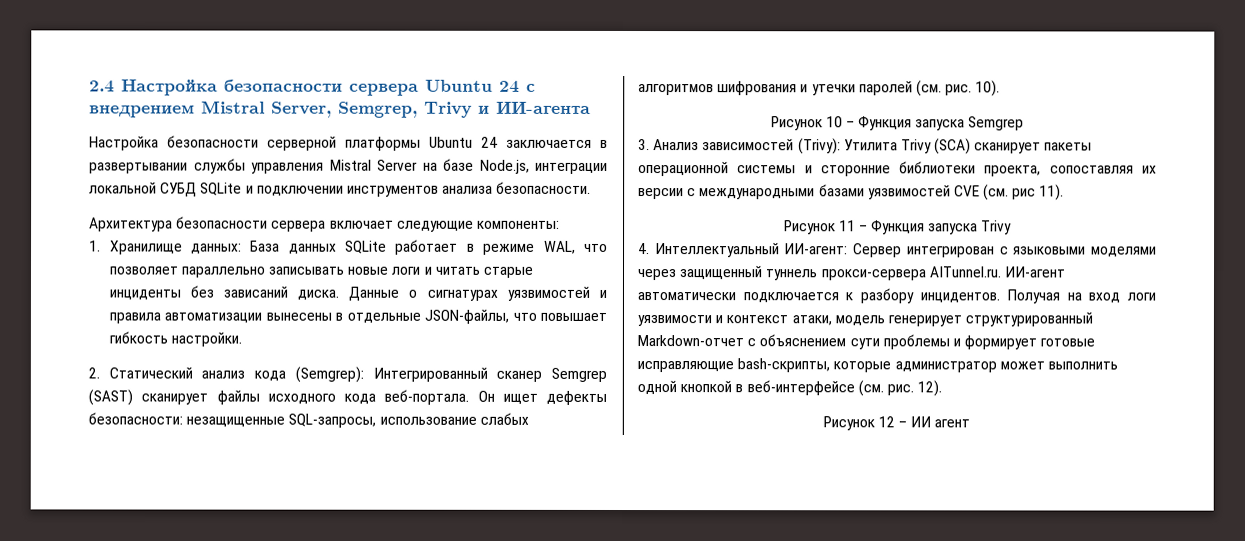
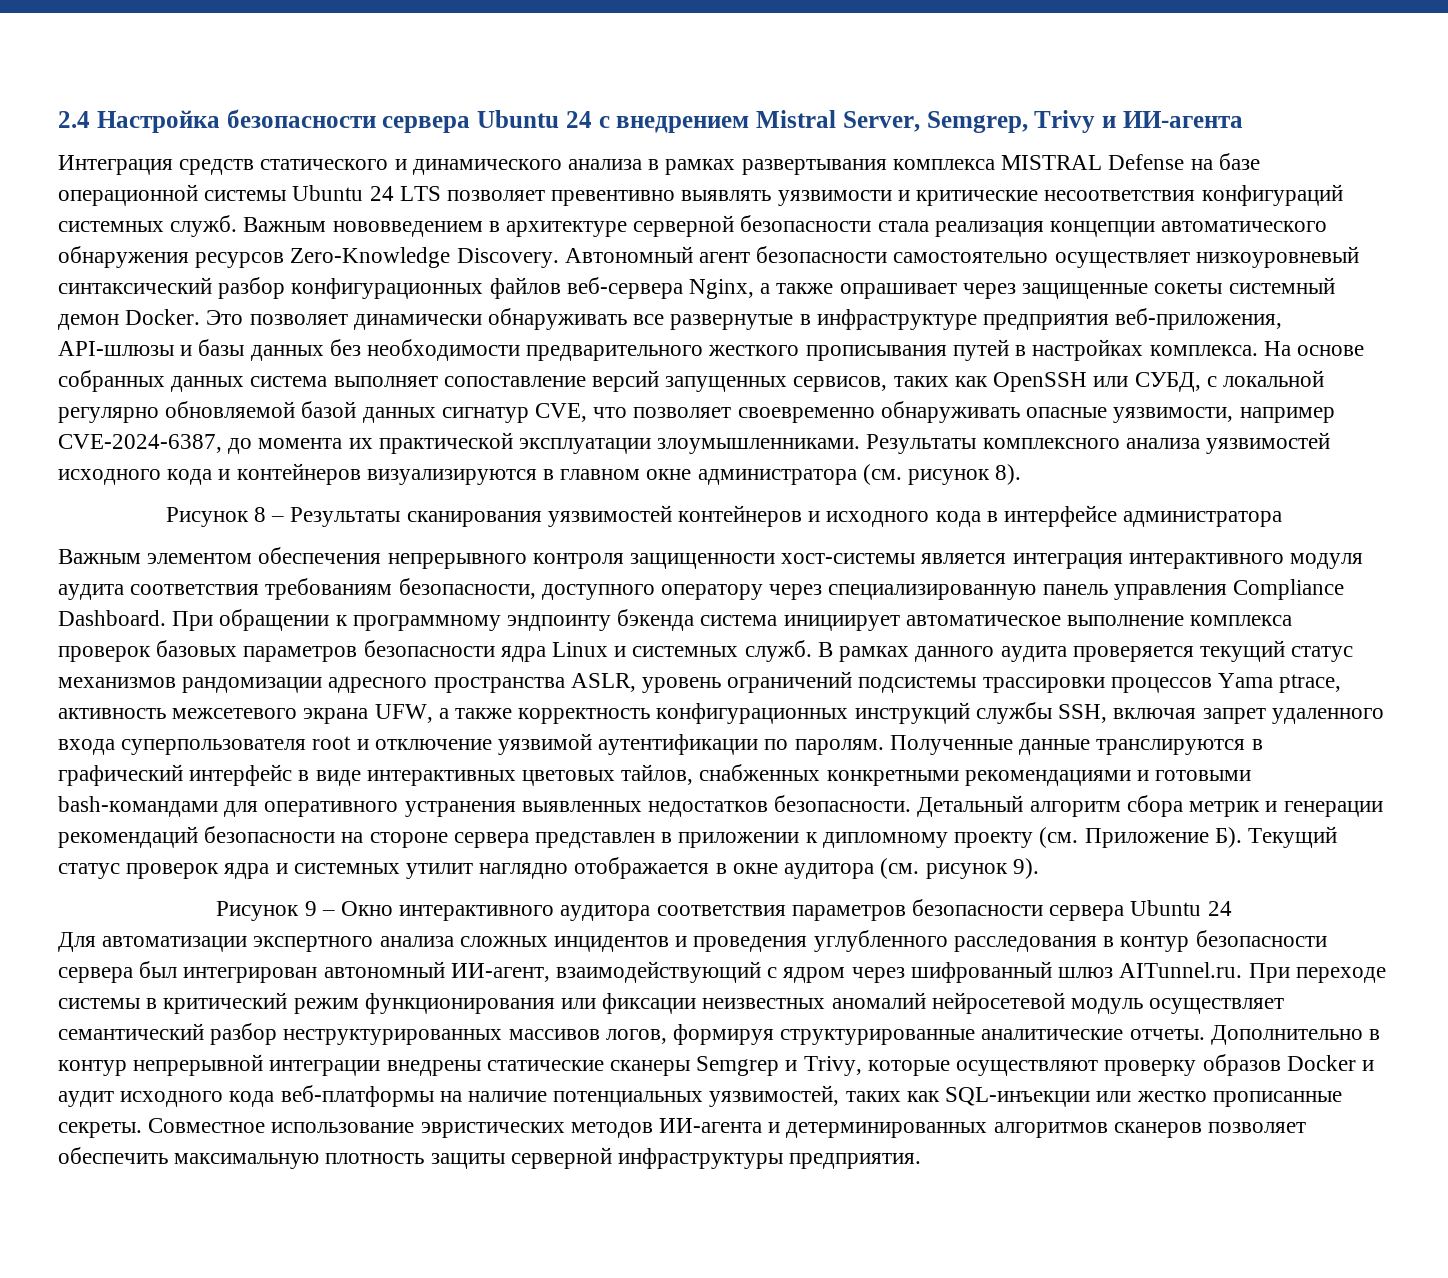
- Настройка безопасности серверной платформы Ubuntu 24 заключается в развертывании службы управления Mistral Server на базе Node.js, интеграции локальной СУБД SQLite и подключении инструментов анализа безопасности.
- Архитектура безопасности сервера включает следующие компоненты:
- 1. Хранилище данных: База данных SQLite работает в режиме WAL, что позволяет параллельно записывать новые логи и читать старые инциденты без зависаний диска. Данные о сигнатурах уязвимостей и правила автоматизации вынесены в отдельные JSON-файлы, что повышает гибкость настройки.
- 2. Статический анализ кода (Semgrep): Интегрированный сканер Semgrep (SAST) сканирует файлы исходного кода веб-портала. Он ищет дефекты безопасности: незащищенные SQL-запросы, использование слабых алгоритмов шифрования и утечки паролей (см. рис. 10).
- Рисунок 10 – Функция запуска Semgrep
- 3. Анализ зависимостей (Trivy): Утилита Trivy (SCA) сканирует пакеты операционной системы и сторонние библиотеки проекта, сопоставляя их версии с международными базами уязвимостей CVE (см. рис 11).
- Рисунок 11 – Функция запуска Trivy
- 4. Интеллектуальный ИИ-агент: Сервер интегрирован с языковыми моделями через защищенный туннель прокси-сервера AITunnel.ru. ИИ-агент автоматически подключается к разбору инцидентов. Получая на вход логи уязвимости и контекст атаки, модель генерирует структурированный Markdown-отчет с объяснением сути проблемы и формирует готовые исправляющие bash-скрипты, которые администратор может выполнить одной кнопкой в веб-интерфейсе (см. рис. 12).
- Рисунок 12 – ИИ агент
+ Интеграция средств статического и динамического анализа в рамках развертывания комплекса MISTRAL Defense на базе операционной системы Ubuntu 24 LTS позволяет превентивно выявлять уязвимости и критические несоответствия конфигураций системных служб. Важным нововведением в архитектуре серверной безопасности стала реализация концепции автоматического обнаружения ресурсов Zero-Knowledge Discovery. Автономный агент безопасности самостоятельно осуществляет низкоуровневый синтаксический разбор конфигурационных файлов веб-сервера Nginx, а также опрашивает через защищенные сокеты системный демон Docker. Это позволяет динамически обнаруживать все развернутые в инфраструктуре предприятия веб-приложения, API-шлюзы и базы данных без необходимости предварительного жесткого прописывания путей в настройках комплекса. На основе собранных данных система выполняет сопоставление версий запущенных сервисов, таких как OpenSSH или СУБД, с локальной регулярно обновляемой базой данных сигнатур CVE, что позволяет своевременно обнаруживать опасные уязвимости, например CVE-2024-6387, до момента их практической эксплуатации злоумышленниками. Результаты комплексного анализа уязвимостей исходного кода и контейнеров визуализируются в главном окне администратора (см. рисунок 8).
+ Рисунок 8 – Результаты сканирования уязвимостей контейнеров и исходного кода в интерфейсе администратора
+ Важным элементом обеспечения непрерывного контроля защищенности хост-системы является интеграция интерактивного модуля аудита соответствия требованиям безопасности, доступного оператору через специализированную панель управления Compliance Dashboard. При обращении к программному эндпоинту бэкенда система инициирует автоматическое выполнение комплекса проверок базовых параметров безопасности ядра Linux и системных служб. В рамках данного аудита проверяется текущий статус механизмов рандомизации адресного пространства ASLR, уровень ограничений подсистемы трассировки процессов Yama ptrace, активность межсетевого экрана UFW, а также корректность конфигурационных инструкций службы SSH, включая запрет удаленного входа суперпользователя root и отключение уязвимой аутентификации по паролям. Полученные данные транслируются в графический интерфейс в виде интерактивных цветовых тайлов, снабженных конкретными рекомендациями и готовыми bash-командами для оперативного устранения выявленных недостатков безопасности. Детальный алгоритм сбора метрик и генерации рекомендаций безопасности на стороне сервера представлен в приложении к дипломному проекту (см. Приложение Б). Текущий статус проверок ядра и системных утилит наглядно отображается в окне аудитора (см. рисунок 9).
+ Рисунок 9 – Окно интерактивного аудитора соответствия параметров безопасности сервера Ubuntu 24
+ Для автоматизации экспертного анализа сложных инцидентов и проведения углубленного расследования в контур безопасности сервера был интегрирован автономный ИИ-агент, взаимодействующий с ядром через шифрованный шлюз AITunnel.ru. При переходе системы в критический режим функционирования или фиксации неизвестных аномалий нейросетевой модуль осуществляет семантический разбор неструктурированных массивов логов, формируя структурированные аналитические отчеты. Дополнительно в контур непрерывной интеграции внедрены статические сканеры Semgrep и Trivy, которые осуществляют проверку образов Docker и аудит исходного кода веб-платформы на наличие потенциальных уязвимостей, таких как SQL-инъекции или жестко прописанные секреты. Совместное использование эвристических методов ИИ-агента и детерминированных алгоритмов сканеров позволяет обеспечить максимальную плотность защиты серверной инфраструктуры предприятия.

